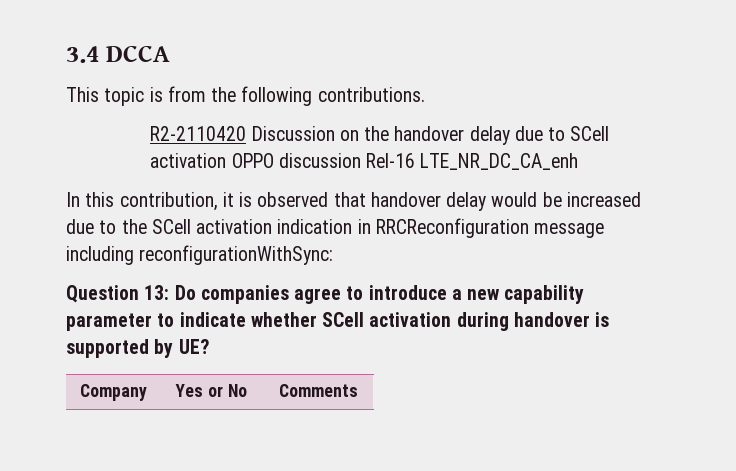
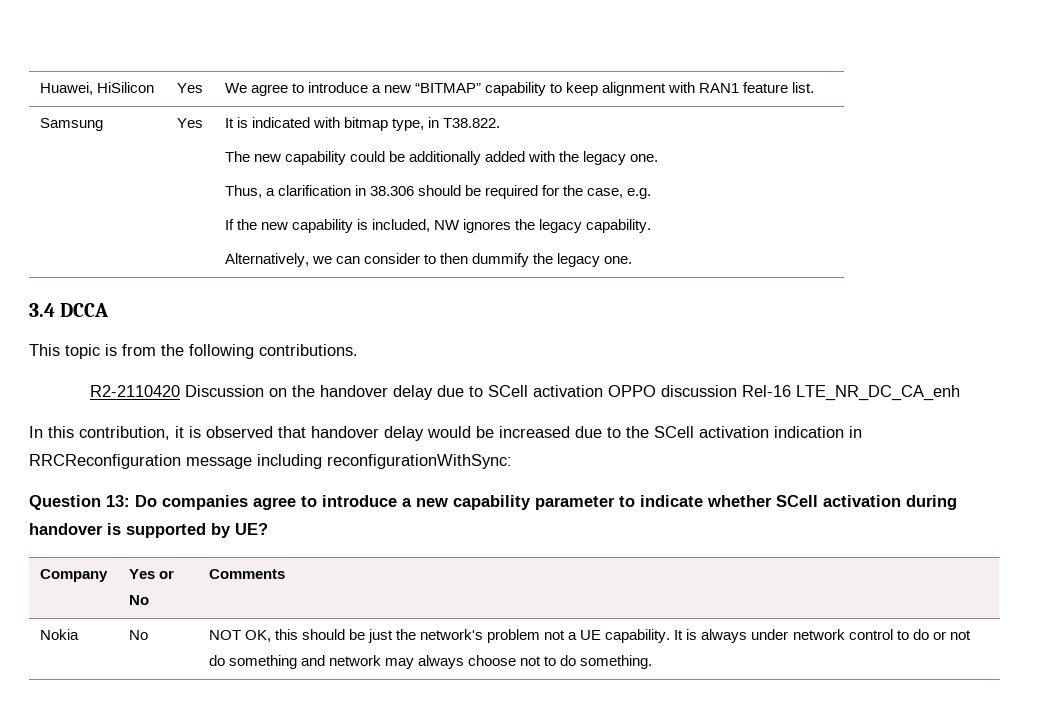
+ Huawei, HiSilicon | Yes | We agree to introduce a new “BITMAP” capability to keep alignment with RAN1 feature list.
+ Samsung | Yes | It is indicated with bitmap type, in T38.822.
+ The new capability could be additionally added with the legacy one.
+ Thus, a clarification in 38.306 should be required for the case, e.g.
+ If the new capability is included, NW ignores the legacy capability.
+ Alternatively, we can consider to then dummify the legacy one.
+ Nokia | No | NOT OK, this should be just the network's problem not a UE capability. It is always under network control to do or not do something and network may always choose not to do something.

